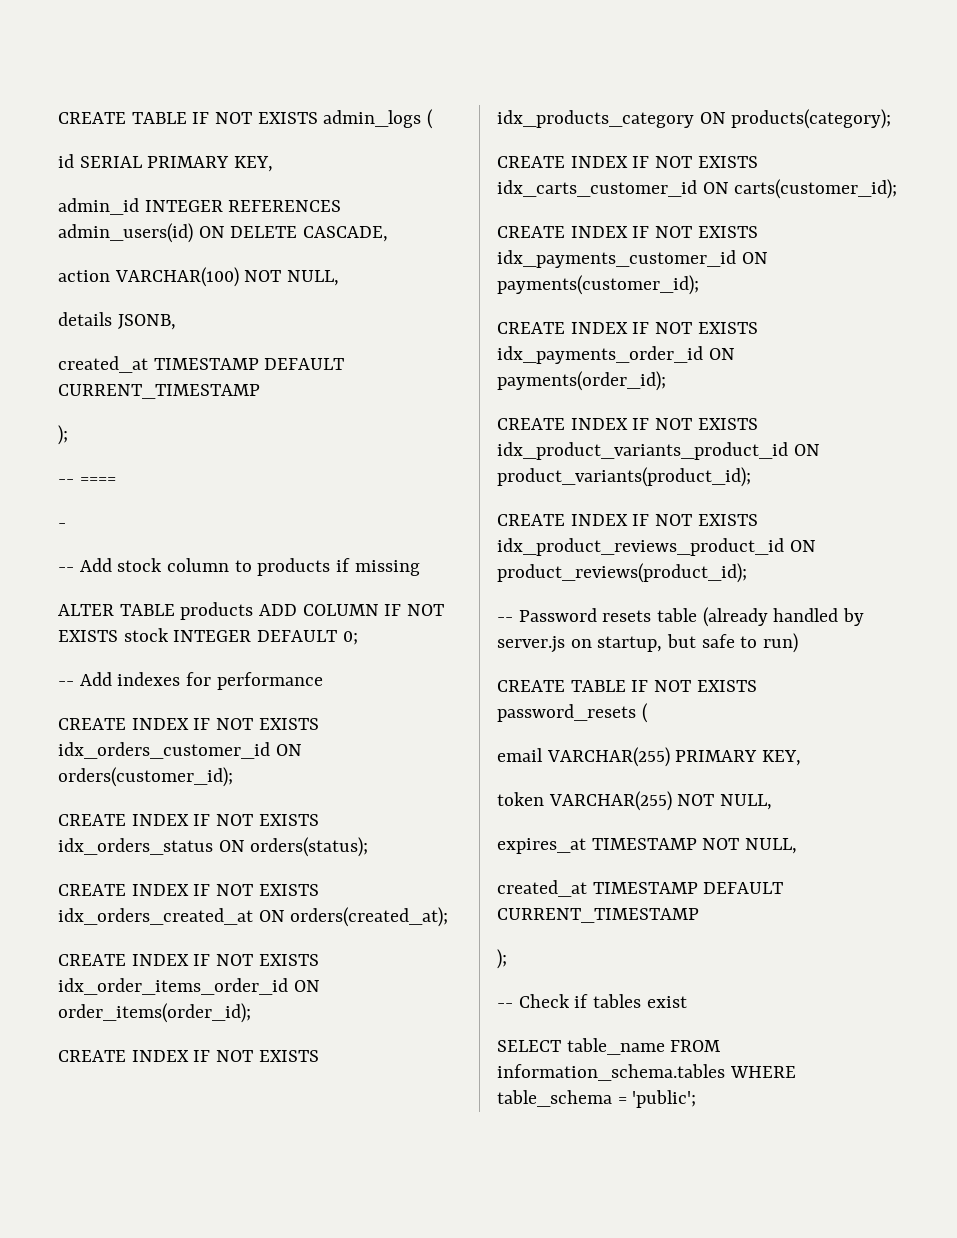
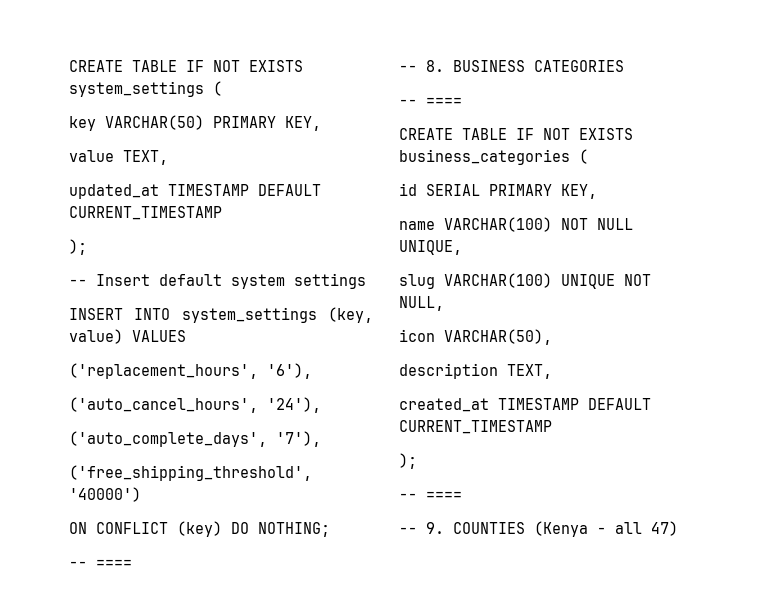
- CREATE TABLE IF NOT EXISTS admin_logs (
+ CREATE TABLE IF NOT EXISTS system_settings (
+ key VARCHAR(50) PRIMARY KEY,
+ value TEXT,
+ updated_at TIMESTAMP DEFAULT CURRENT_TIMESTAMP
+ );
+ -- Insert default system settings
+ INSERT INTO system_settings (key, value) VALUES
+ ('replacement_hours', '6'),
+ ('auto_cancel_hours', '24'),
+ ('auto_complete_days', '7'),
+ ('free_shipping_threshold', '40000')
+ ON CONFLICT (key) DO NOTHING;
+ -- ====
+ -- 8. BUSINESS CATEGORIES
+ -- ====
+ CREATE TABLE IF NOT EXISTS business_categories (
- admin_id INTEGER REFERENCES admin_users(id) ON DELETE CASCADE,
- action VARCHAR(100) NOT NULL,
- details JSONB,
+ name VARCHAR(100) NOT NULL UNIQUE,
+ slug VARCHAR(100) UNIQUE NOT NULL,
+ icon VARCHAR(50),
+ description TEXT,
- -
- -- Add stock column to products if missing
- ALTER TABLE products ADD COLUMN IF NOT EXISTS stock INTEGER DEFAULT 0;
- -- Add indexes for performance
- CREATE INDEX IF NOT EXISTS idx_orders_customer_id ON orders(customer_id);
- CREATE INDEX IF NOT EXISTS idx_orders_status ON orders(status);
- CREATE INDEX IF NOT EXISTS idx_orders_created_at ON orders(created_at);
- CREATE INDEX IF NOT EXISTS idx_order_items_order_id ON order_items(order_id);
- CREATE INDEX IF NOT EXISTS idx_products_category ON products(category);
- CREATE INDEX IF NOT EXISTS idx_carts_customer_id ON carts(customer_id);
- CREATE INDEX IF NOT EXISTS idx_payments_customer_id ON payments(customer_id);
- CREATE INDEX IF NOT EXISTS idx_payments_order_id ON payments(order_id);
- CREATE INDEX IF NOT EXISTS idx_product_variants_product_id ON product_variants(product_id);
- CREATE INDEX IF NOT EXISTS idx_product_reviews_product_id ON product_reviews(product_id);
- -- Password resets table (already handled by server.js on startup, but safe to run)
- CREATE TABLE IF NOT EXISTS password_resets (
- email VARCHAR(255) PRIMARY KEY,
- token VARCHAR(255) NOT NULL,
- expires_at TIMESTAMP NOT NULL,
- created_at TIMESTAMP DEFAULT CURRENT_TIMESTAMP
- );
- -- Check if tables exist
- SELECT table_name FROM information_schema.tables WHERE table_schema = 'public';
+ -- 9. COUNTIES (Kenya - all 47)

